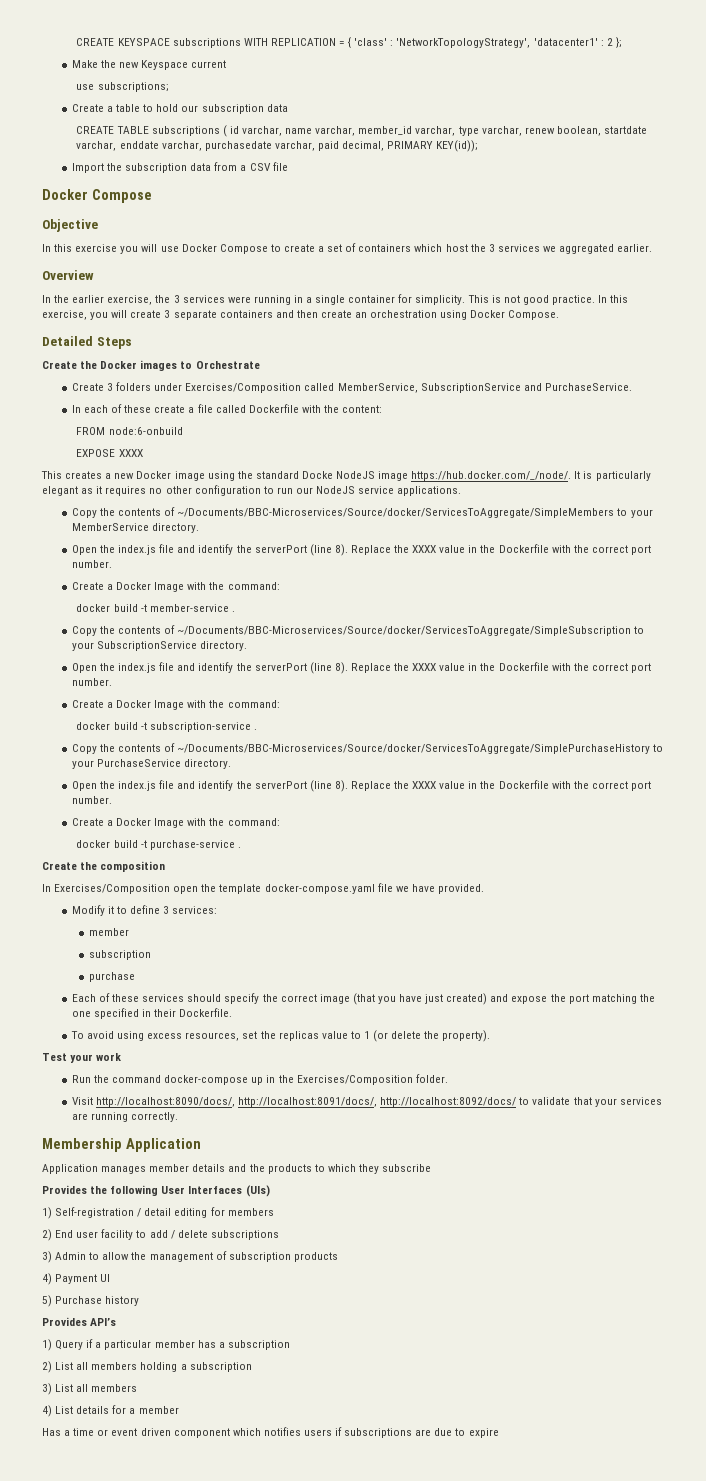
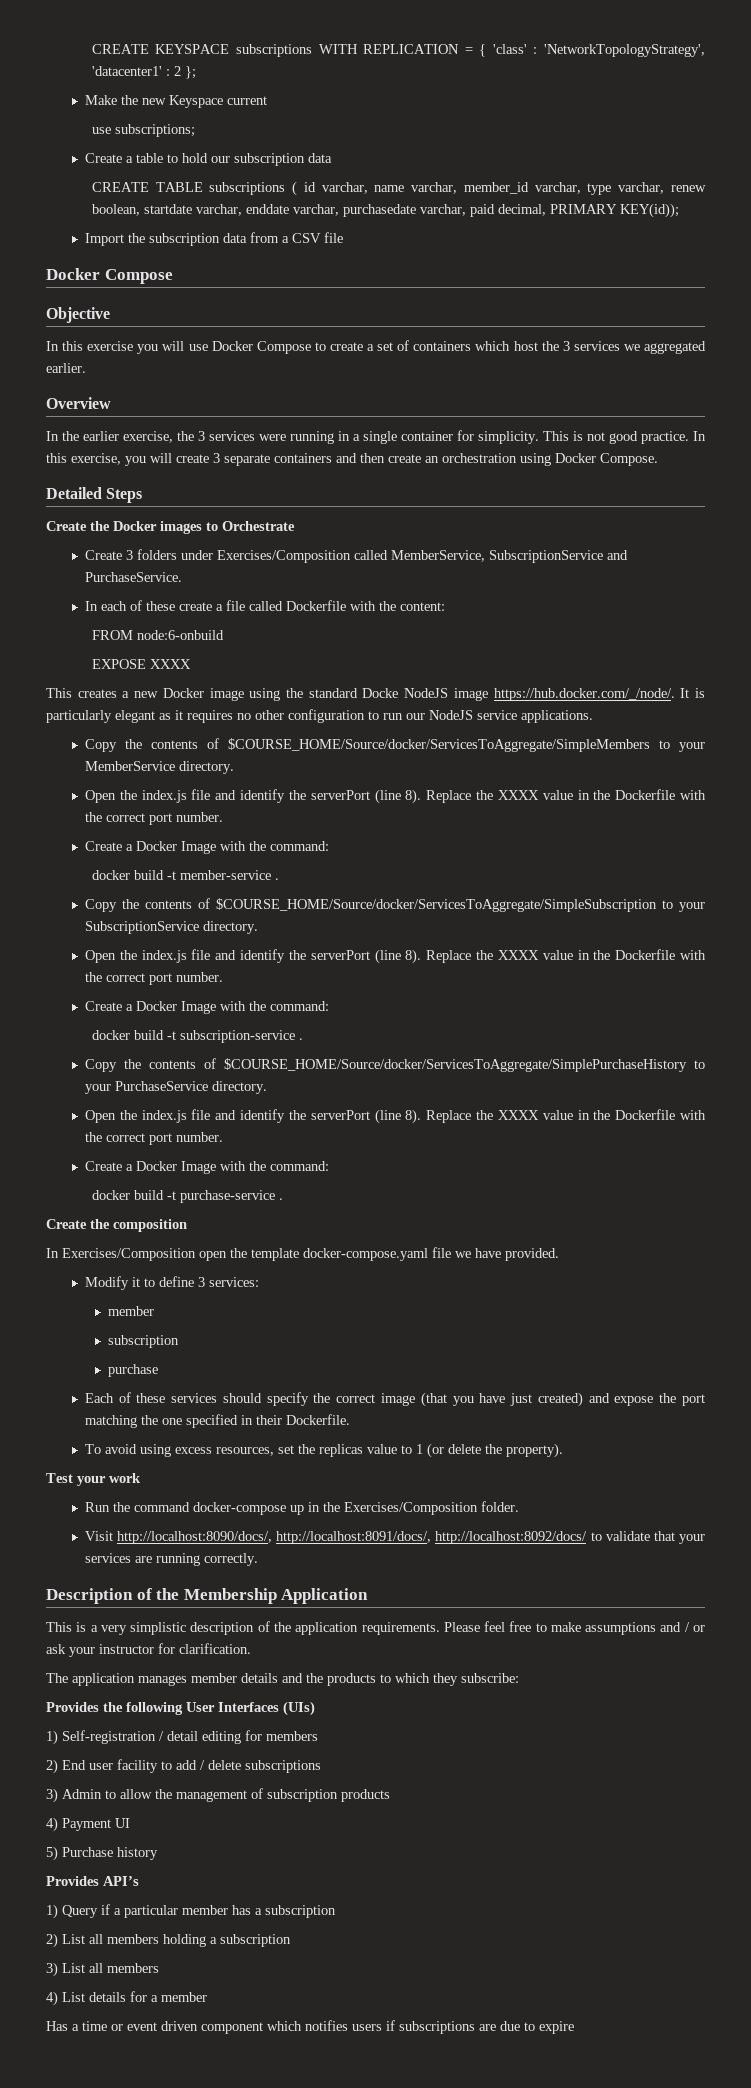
- Copy the contents of ~/Documents/BBC-Microservices/Source/docker/ServicesToAggregate/SimpleMembers to your MemberService directory.
+ Copy the contents of $COURSE_HOME/Source/docker/ServicesToAggregate/SimpleMembers to your MemberService directory.
- Copy the contents of ~/Documents/BBC-Microservices/Source/docker/ServicesToAggregate/SimpleSubscription to your SubscriptionService directory.
+ Copy the contents of $COURSE_HOME/Source/docker/ServicesToAggregate/SimpleSubscription to your SubscriptionService directory.
- Copy the contents of ~/Documents/BBC-Microservices/Source/docker/ServicesToAggregate/SimplePurchaseHistory to your PurchaseService directory.
+ Copy the contents of $COURSE_HOME/Source/docker/ServicesToAggregate/SimplePurchaseHistory to your PurchaseService directory.
- Membership Application
+ Description of the Membership Application
- Application manages member details and the products to which they subscribe
+ This is a very simplistic description of the application requirements. Please feel free to make assumptions and / or ask your instructor for clarification.
+ The application manages member details and the products to which they subscribe:

